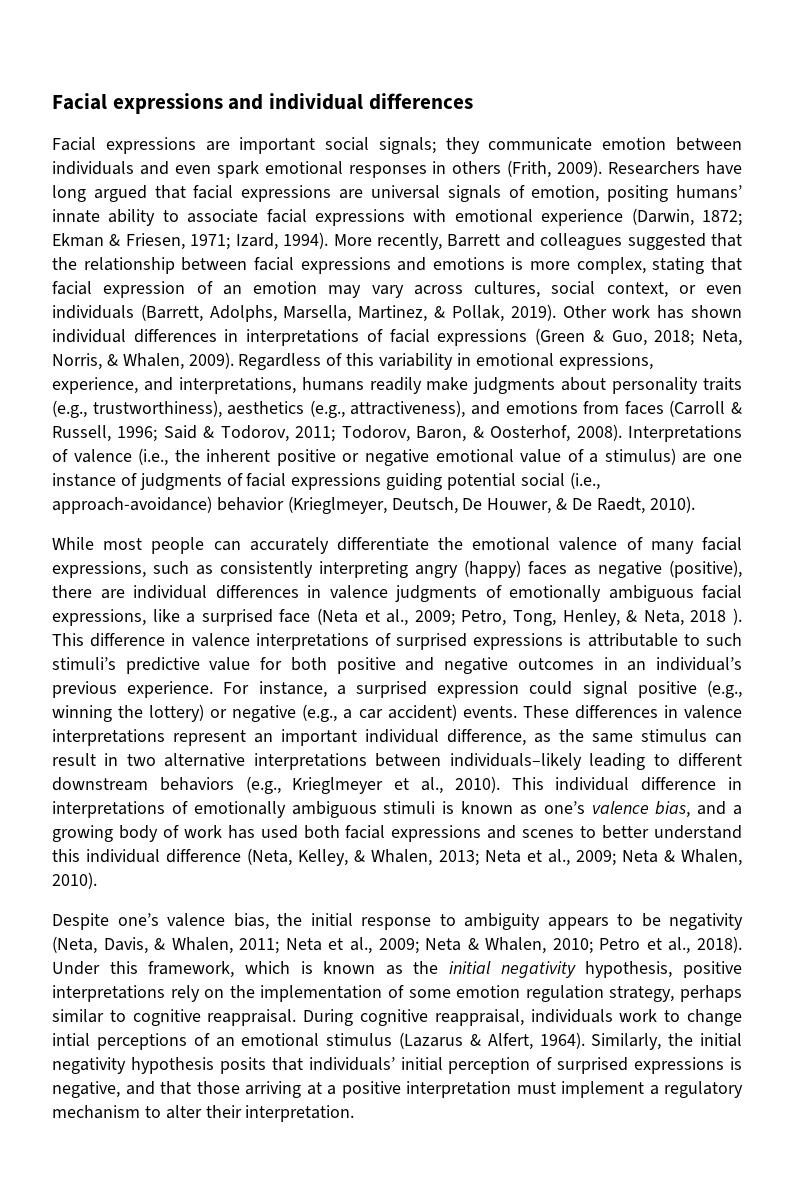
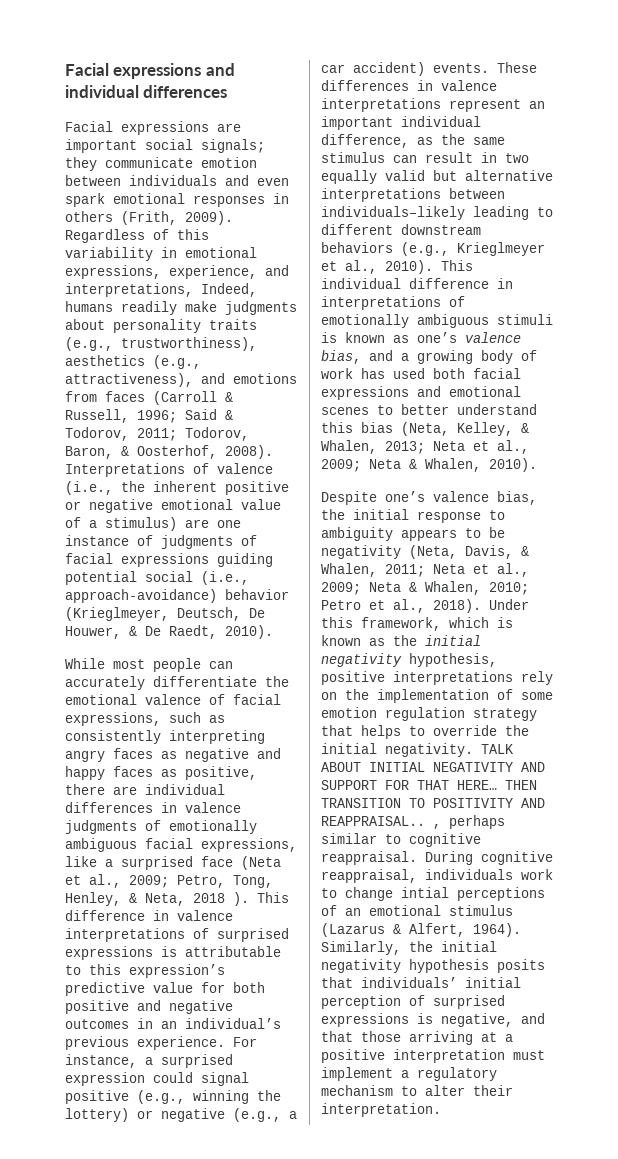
- Researchers have long argued that facial expressions are universal signals of emotion, positing humans’ innate ability to associate facial expressions with emotional experience (Darwin, 1872; Ekman & Friesen, 1971; Izard, 1994). More recently, Barrett and colleagues suggested that the relationship between facial expressions and emotions is more complex, stating that facial expression of an emotion may vary across cultures, social context, or even individuals (Barrett, Adolphs, Marsella, Martinez, & Pollak, 2019). Other work has shown individual differences in interpretations of facial expressions (Green & Guo, 2018; Neta, Norris, & Whalen, 2009).
- Regardless of this variability in emotional expressions, experience, and interpretations, humans readily make judgments about personality traits (e.g., trustworthiness), aesthetics (e.g., attractiveness), and emotions from faces (Carroll & Russell, 1996; Said & Todorov, 2011; Todorov, Baron, & Oosterhof, 2008).
+ Regardless of this variability in emotional expressions, experience, and interpretations, Indeed, humans readily make judgments about personality traits (e.g., trustworthiness), aesthetics (e.g., attractiveness), and emotions from faces (Carroll & Russell, 1996; Said & Todorov, 2011; Todorov, Baron, & Oosterhof, 2008).
- While most people can accurately differentiate the emotional valence of many facial expressions, such as consistently interpreting angry (happy) faces as negative (positive), there are individual differences in valence judgments of emotionally ambiguous facial expressions, like a surprised face (Neta et al., 2009; Petro, Tong, Henley, & Neta, 2018 ).
+ While most people can accurately differentiate the emotional valence of facial expressions, such as consistently interpreting angry faces as negative and happy faces as positive, there are individual differences in valence judgments of emotionally ambiguous facial expressions, like a surprised face (Neta et al., 2009; Petro, Tong, Henley, & Neta, 2018 ).
- This difference in valence interpretations of surprised expressions is attributable to such stimuli’s predictive value for both positive and negative outcomes in an individual’s previous experience.
+ This difference in valence interpretations of surprised expressions is attributable to this expression’s predictive value for both positive and negative outcomes in an individual’s previous experience.
- These differences in valence interpretations represent an important individual difference, as the same stimulus can result in two alternative interpretations between individuals–likely leading to different downstream behaviors (e.g., Krieglmeyer et al., 2010).
+ These differences in valence interpretations represent an important individual difference, as the same stimulus can result in two equally valid but alternative interpretations between individuals–likely leading to different downstream behaviors (e.g., Krieglmeyer et al., 2010).
- This individual difference in interpretations of emotionally ambiguous stimuli is known as one’s valence bias, and a growing body of work has used both facial expressions and scenes to better understand this individual difference (Neta, Kelley, & Whalen, 2013; Neta et al., 2009; Neta & Whalen, 2010).
+ This individual difference in interpretations of emotionally ambiguous stimuli is known as one’s valence bias, and a growing body of work has used both facial expressions and emotional scenes to better understand this bias (Neta, Kelley, & Whalen, 2013; Neta et al., 2009; Neta & Whalen, 2010).
- Under this framework, which is known as the initial negativity hypothesis, positive interpretations rely on the implementation of some emotion regulation strategy, perhaps similar to cognitive reappraisal.
+ Under this framework, which is known as the initial negativity hypothesis, positive interpretations rely on the implementation of some emotion regulation strategy that helps to override the initial negativity. TALK ABOUT INITIAL NEGATIVITY AND SUPPORT FOR THAT HERE… THEN TRANSITION TO POSITIVITY AND REAPPRAISAL.. , perhaps similar to cognitive reappraisal.

